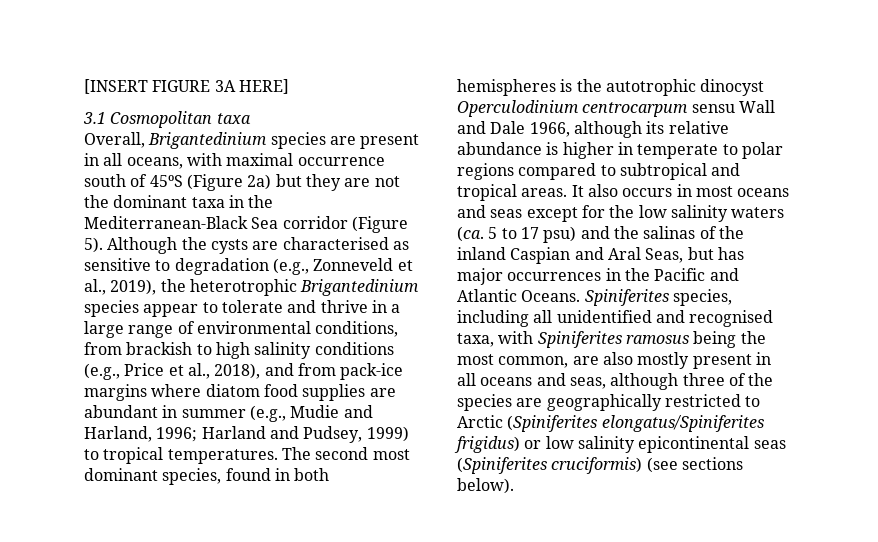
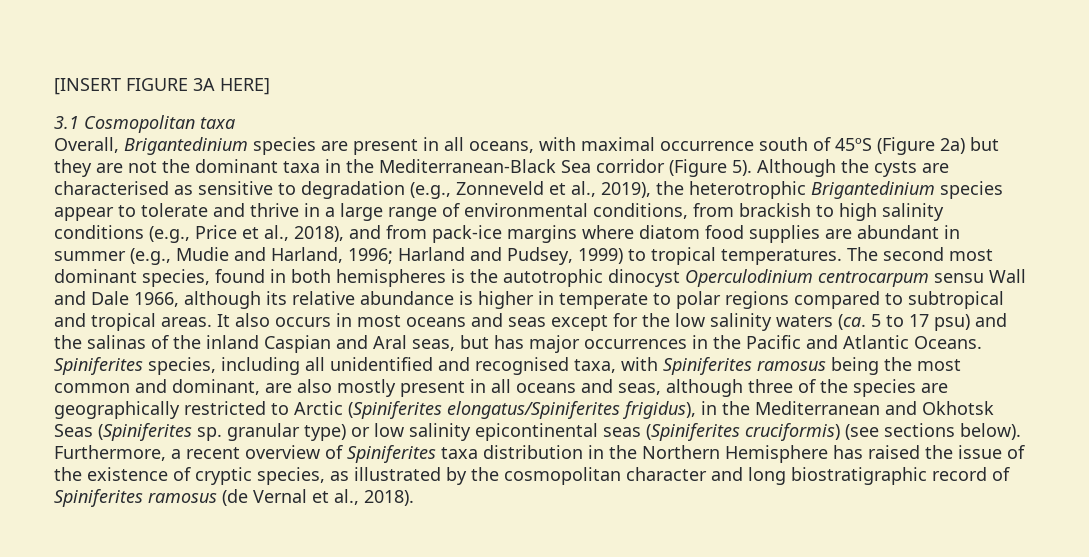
- It also occurs in most oceans and seas except for the low salinity waters (ca. 5 to 17 psu) and the salinas of the inland Caspian and Aral Seas, but has major occurrences in the Pacific and Atlantic Oceans.
+ It also occurs in most oceans and seas except for the low salinity waters (ca. 5 to 17 psu) and the salinas of the inland Caspian and Aral seas, but has major occurrences in the Pacific and Atlantic Oceans.
- Spiniferites species, including all unidentified and recognised taxa, with Spiniferites ramosus being the most common, are also mostly present in all oceans and seas, although three of the species are geographically restricted to Arctic (Spiniferites elongatus/Spiniferites frigidus) or low salinity epicontinental seas (Spiniferites cruciformis) (see sections below).
+ Spiniferites species, including all unidentified and recognised taxa, with Spiniferites ramosus being the most common and dominant, are also mostly present in all oceans and seas, although three of the species are geographically restricted to Arctic (Spiniferites elongatus/Spiniferites frigidus), in the Mediterranean and Okhotsk Seas (Spiniferites sp. granular type) or low salinity epicontinental seas (Spiniferites cruciformis) (see sections below).
+ Furthermore, a recent overview of Spiniferites taxa distribution in the Northern Hemisphere has raised the issue of the existence of cryptic species, as illustrated by the cosmopolitan character and long biostratigraphic record of Spiniferites ramosus (de Vernal et al., 2018).

